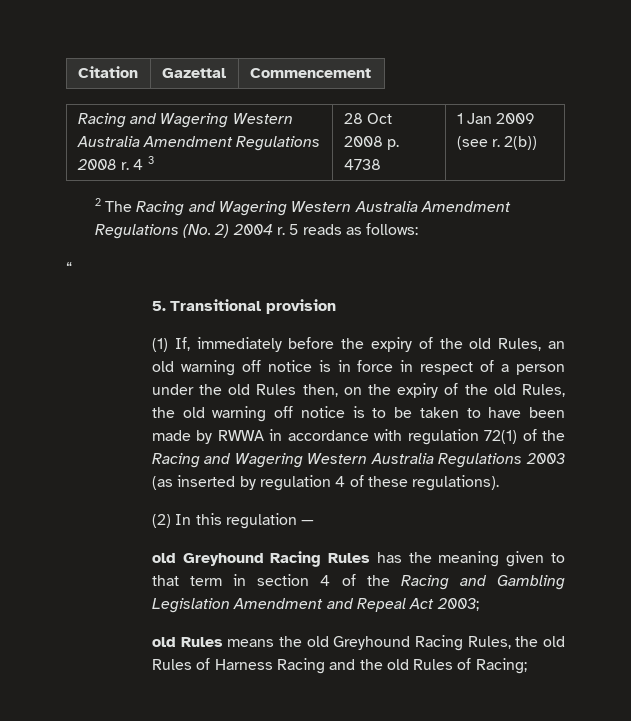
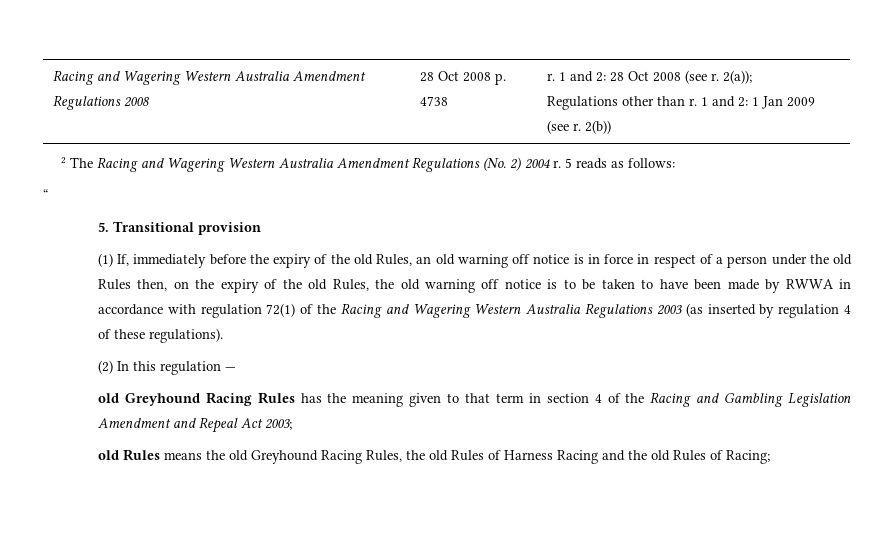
- Citation | Gazettal | Commencement
- Racing and Wagering Western Australia Amendment Regulations 2008 r. 4 3 | 28 Oct 2008 p. 4738 | 1 Jan 2009 (see r. 2(b))
+ Racing and Wagering Western Australia Amendment Regulations 2008 | 28 Oct 2008 p. 4738 | r. 1 and 2: 28 Oct 2008 (see r. 2(a));
+ Regulations other than r. 1 and 2: 1 Jan 2009 (see r. 2(b))

